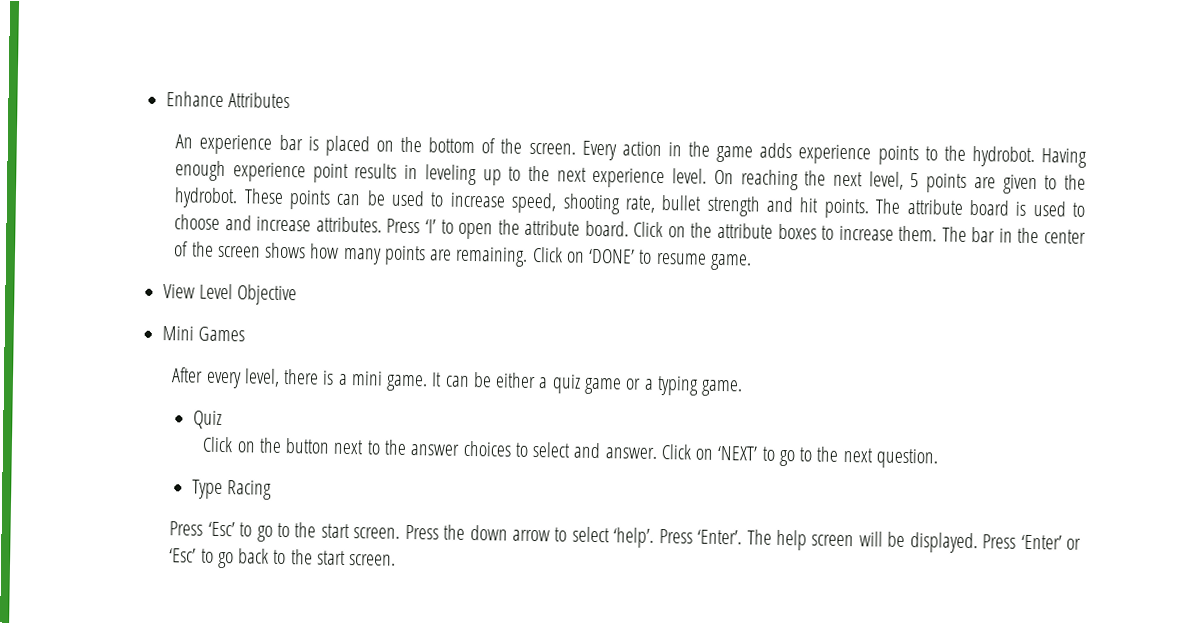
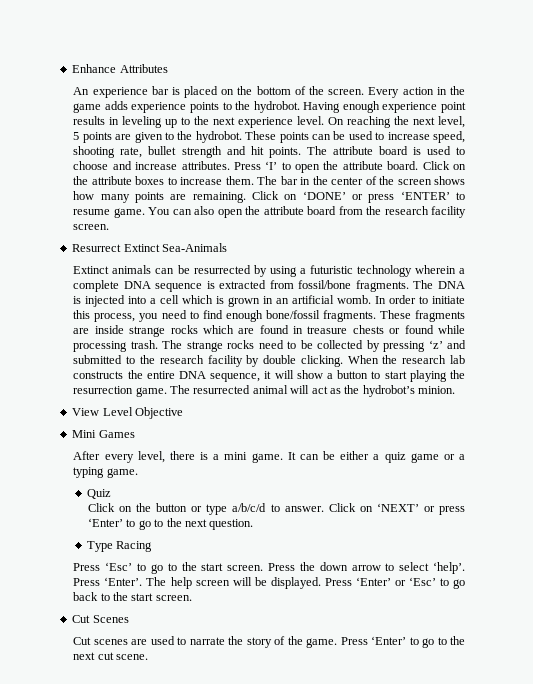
- Click on ‘DONE’ to resume game.
+ Click on ‘DONE’ or press ‘ENTER’ to resume game. You can also open the attribute board from the research facility screen.
+ Resurrect Extinct Sea-Animals
+ Extinct animals can be resurrected by using a futuristic technology wherein a complete DNA sequence is extracted from fossil/bone fragments. The DNA is injected into a cell which is grown in an artificial womb. In order to initiate this process, you need to find enough bone/fossil fragments. These fragments are inside strange rocks which are found in treasure chests or found while processing trash. The strange rocks need to be collected by pressing ‘z’ and submitted to the research facility by double clicking. When the research lab constructs the entire DNA sequence, it will show a button to start playing the resurrection game. The resurrected animal will act as the hydrobot’s minion.
- Click on the button next to the answer choices to select and answer.
+ Click on the button or type a/b/c/d to answer.
- Click on ‘NEXT’ to go to the next question.
+ Click on ‘NEXT’ or press ‘Enter’ to go to the next question.
+ Cut Scenes
+ Cut scenes are used to narrate the story of the game. Press ‘Enter’ to go to the next cut scene.

